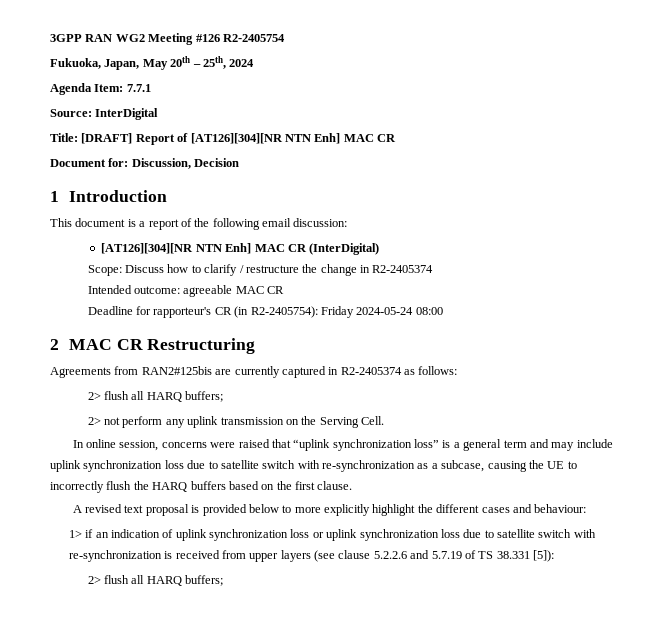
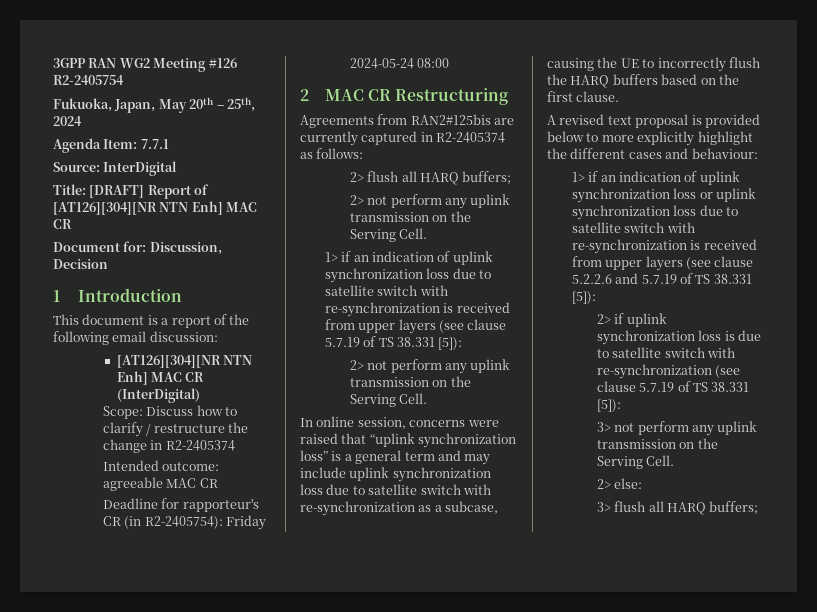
+ 1> if an indication of uplink synchronization loss due to satellite switch with re-synchronization is received from upper layers (see clause 5.7.19 of TS 38.331 [5]):
+ 2> not perform any uplink transmission on the Serving Cell.
  1> if an indication of uplink synchronization loss or uplink synchronization loss due to satellite switch with re-synchronization is received from upper layers (see clause 5.2.2.6 and 5.7.19 of TS 38.331 [5]):
- 2> flush all HARQ buffers;
+ 2> if uplink synchronization loss is due to satellite switch with re-synchronization (see clause 5.7.19 of TS 38.331 [5]):
+ 3> not perform any uplink transmission on the Serving Cell.
+ 2> else:
+ 3> flush all HARQ buffers;

